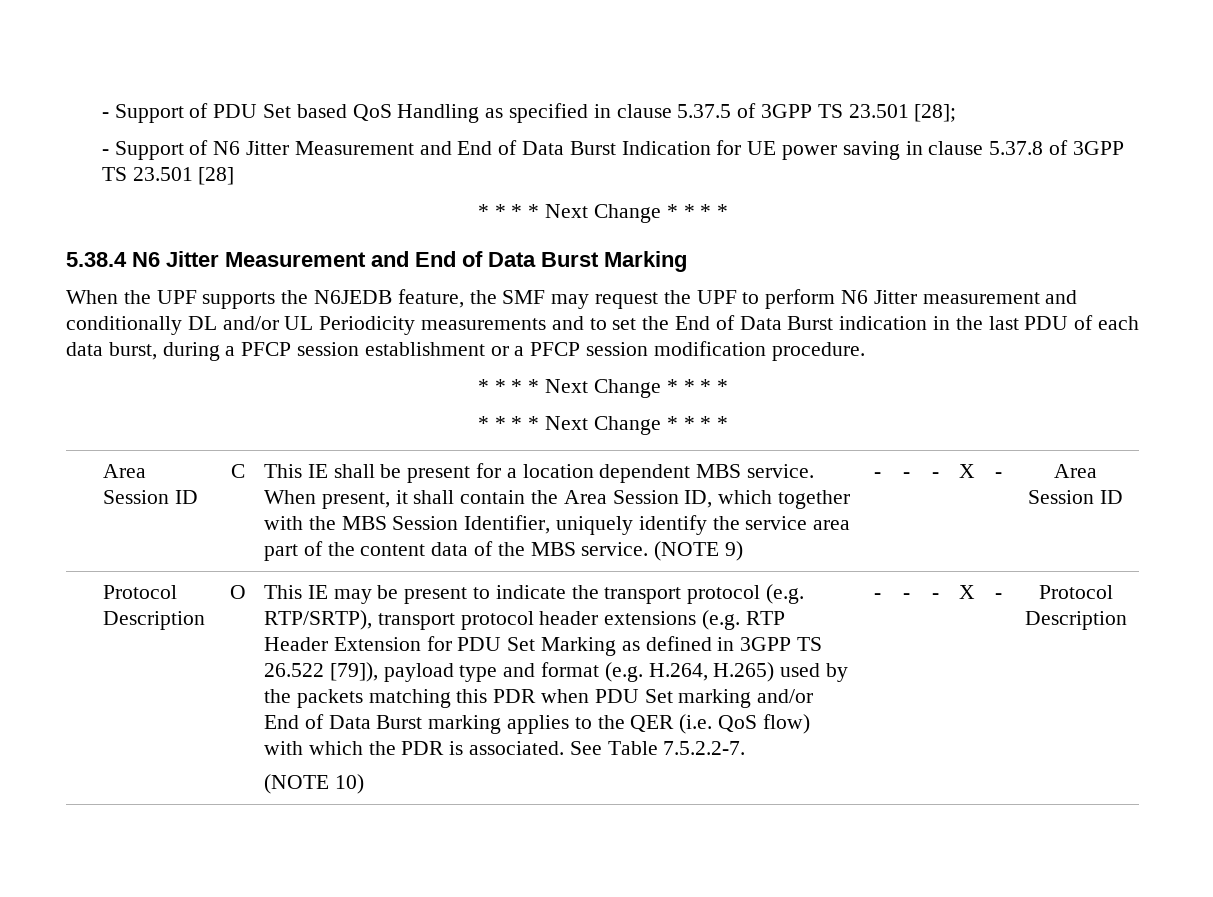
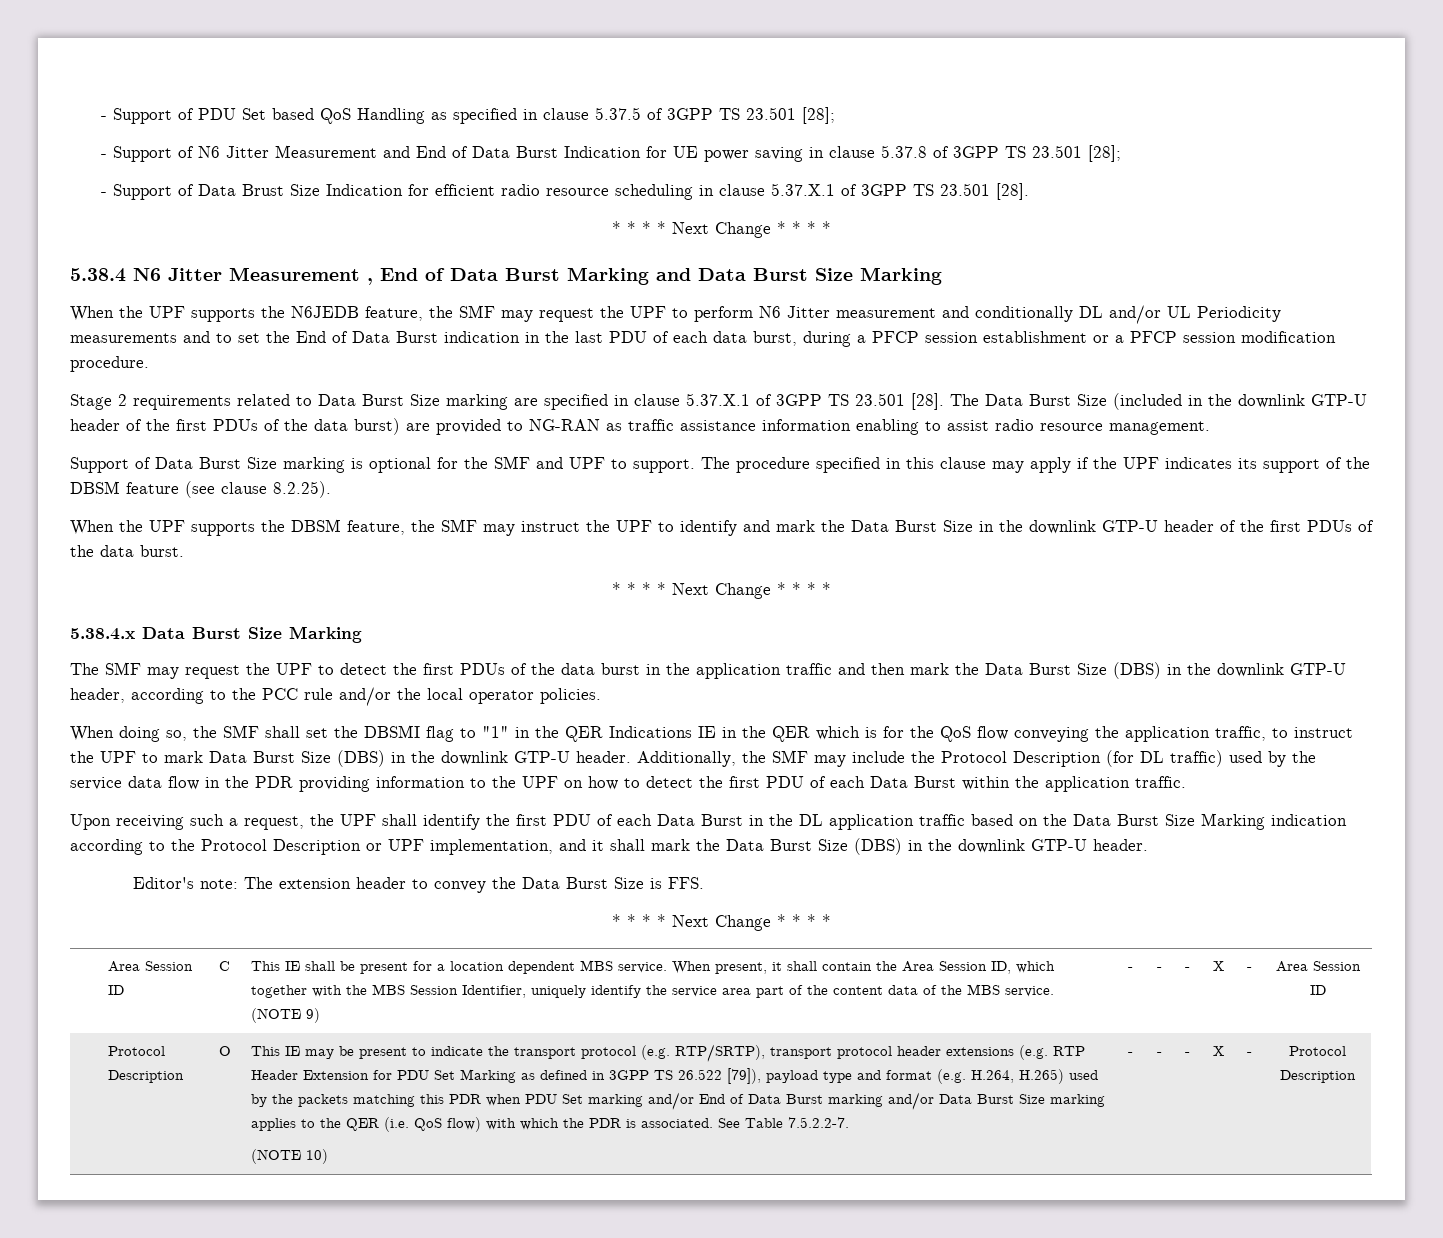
- - Support of N6 Jitter Measurement and End of Data Burst Indication for UE power saving in clause 5.37.8 of 3GPP TS 23.501 [28]
+ - Support of N6 Jitter Measurement and End of Data Burst Indication for UE power saving in clause 5.37.8 of 3GPP TS 23.501 [28];
+ - Support of Data Brust Size Indication for efficient radio resource scheduling in clause 5.37.X.1 of 3GPP TS 23.501 [28].
- 5.38.4 N6 Jitter Measurement and End of Data Burst Marking
+ 5.38.4 N6 Jitter Measurement , End of Data Burst Marking and Data Burst Size Marking
+ Stage 2 requirements related to Data Burst Size marking are specified in clause 5.37.X.1 of 3GPP TS 23.501 [28]. The Data Burst Size (included in the downlink GTP-U header of the first PDUs of the data burst) are provided to NG-RAN as traffic assistance information enabling to assist radio resource management.
+ Support of Data Burst Size marking is optional for the SMF and UPF to support. The procedure specified in this clause may apply if the UPF indicates its support of the DBSM feature (see clause 8.2.25).
+ When the UPF supports the DBSM feature, the SMF may instruct the UPF to identify and mark the Data Burst Size in the downlink GTP-U header of the first PDUs of the data burst.
+ 5.38.4.x Data Burst Size Marking
+ The SMF may request the UPF to detect the first PDUs of the data burst in the application traffic and then mark the Data Burst Size (DBS) in the downlink GTP-U header, according to the PCC rule and/or the local operator policies.
+ When doing so, the SMF shall set the DBSMI flag to "1" in the QER Indications IE in the QER which is for the QoS flow conveying the application traffic, to instruct the UPF to mark Data Burst Size (DBS) in the downlink GTP-U header. Additionally, the SMF may include the Protocol Description (for DL traffic) used by the service data flow in the PDR providing information to the UPF on how to detect the first PDU of each Data Burst within the application traffic.
+ Upon receiving such a request, the UPF shall identify the first PDU of each Data Burst in the DL application traffic based on the Data Burst Size Marking indication according to the Protocol Description or UPF implementation, and it shall mark the Data Burst Size (DBS) in the downlink GTP-U header.
+ Editor's note: The extension header to convey the Data Burst Size is FFS.
- This IE may be present to indicate the transport protocol (e.g. RTP/SRTP), transport protocol header extensions (e.g. RTP Header Extension for PDU Set Marking as defined in 3GPP TS 26.522 [79]), payload type and format (e.g. H.264, H.265) used by the packets matching this PDR when PDU Set marking and/or End of Data Burst marking applies to the QER (i.e. QoS flow) with which the PDR is associated.
+ This IE may be present to indicate the transport protocol (e.g. RTP/SRTP), transport protocol header extensions (e.g. RTP Header Extension for PDU Set Marking as defined in 3GPP TS 26.522 [79]), payload type and format (e.g. H.264, H.265) used by the packets matching this PDR when PDU Set marking and/or End of Data Burst marking and/or Data Burst Size marking applies to the QER (i.e. QoS flow) with which the PDR is associated.

